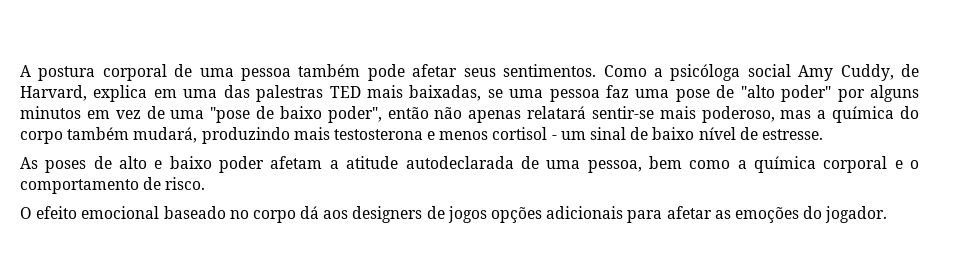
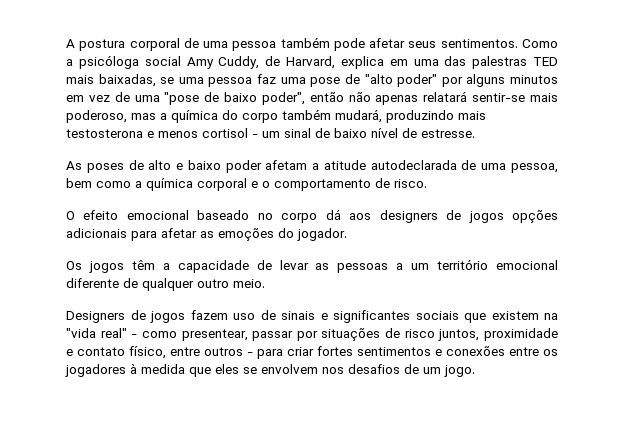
+ Os jogos têm a capacidade de levar as pessoas a um território emocional diferente de qualquer outro meio.
+ Designers de jogos fazem uso de sinais e significantes sociais que existem na "vida real" - como presentear, passar por situações de risco juntos, proximidade e contato físico, entre outros - para criar fortes sentimentos e conexões entre os jogadores à medida que eles se envolvem nos desafios de um jogo.

